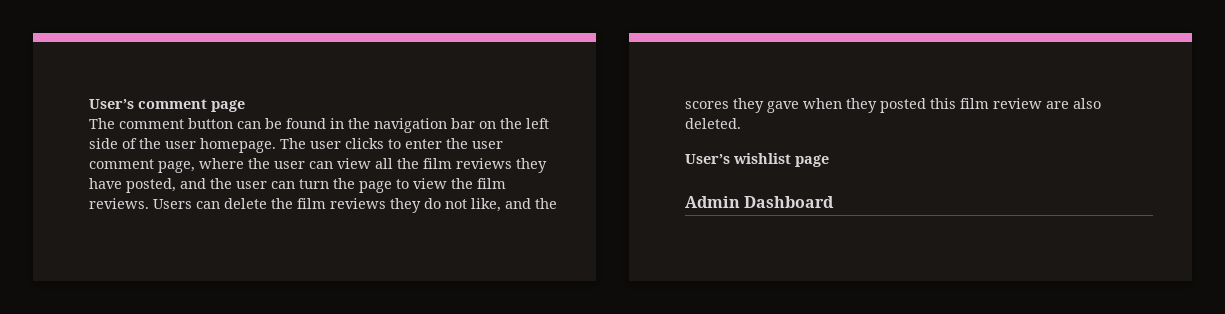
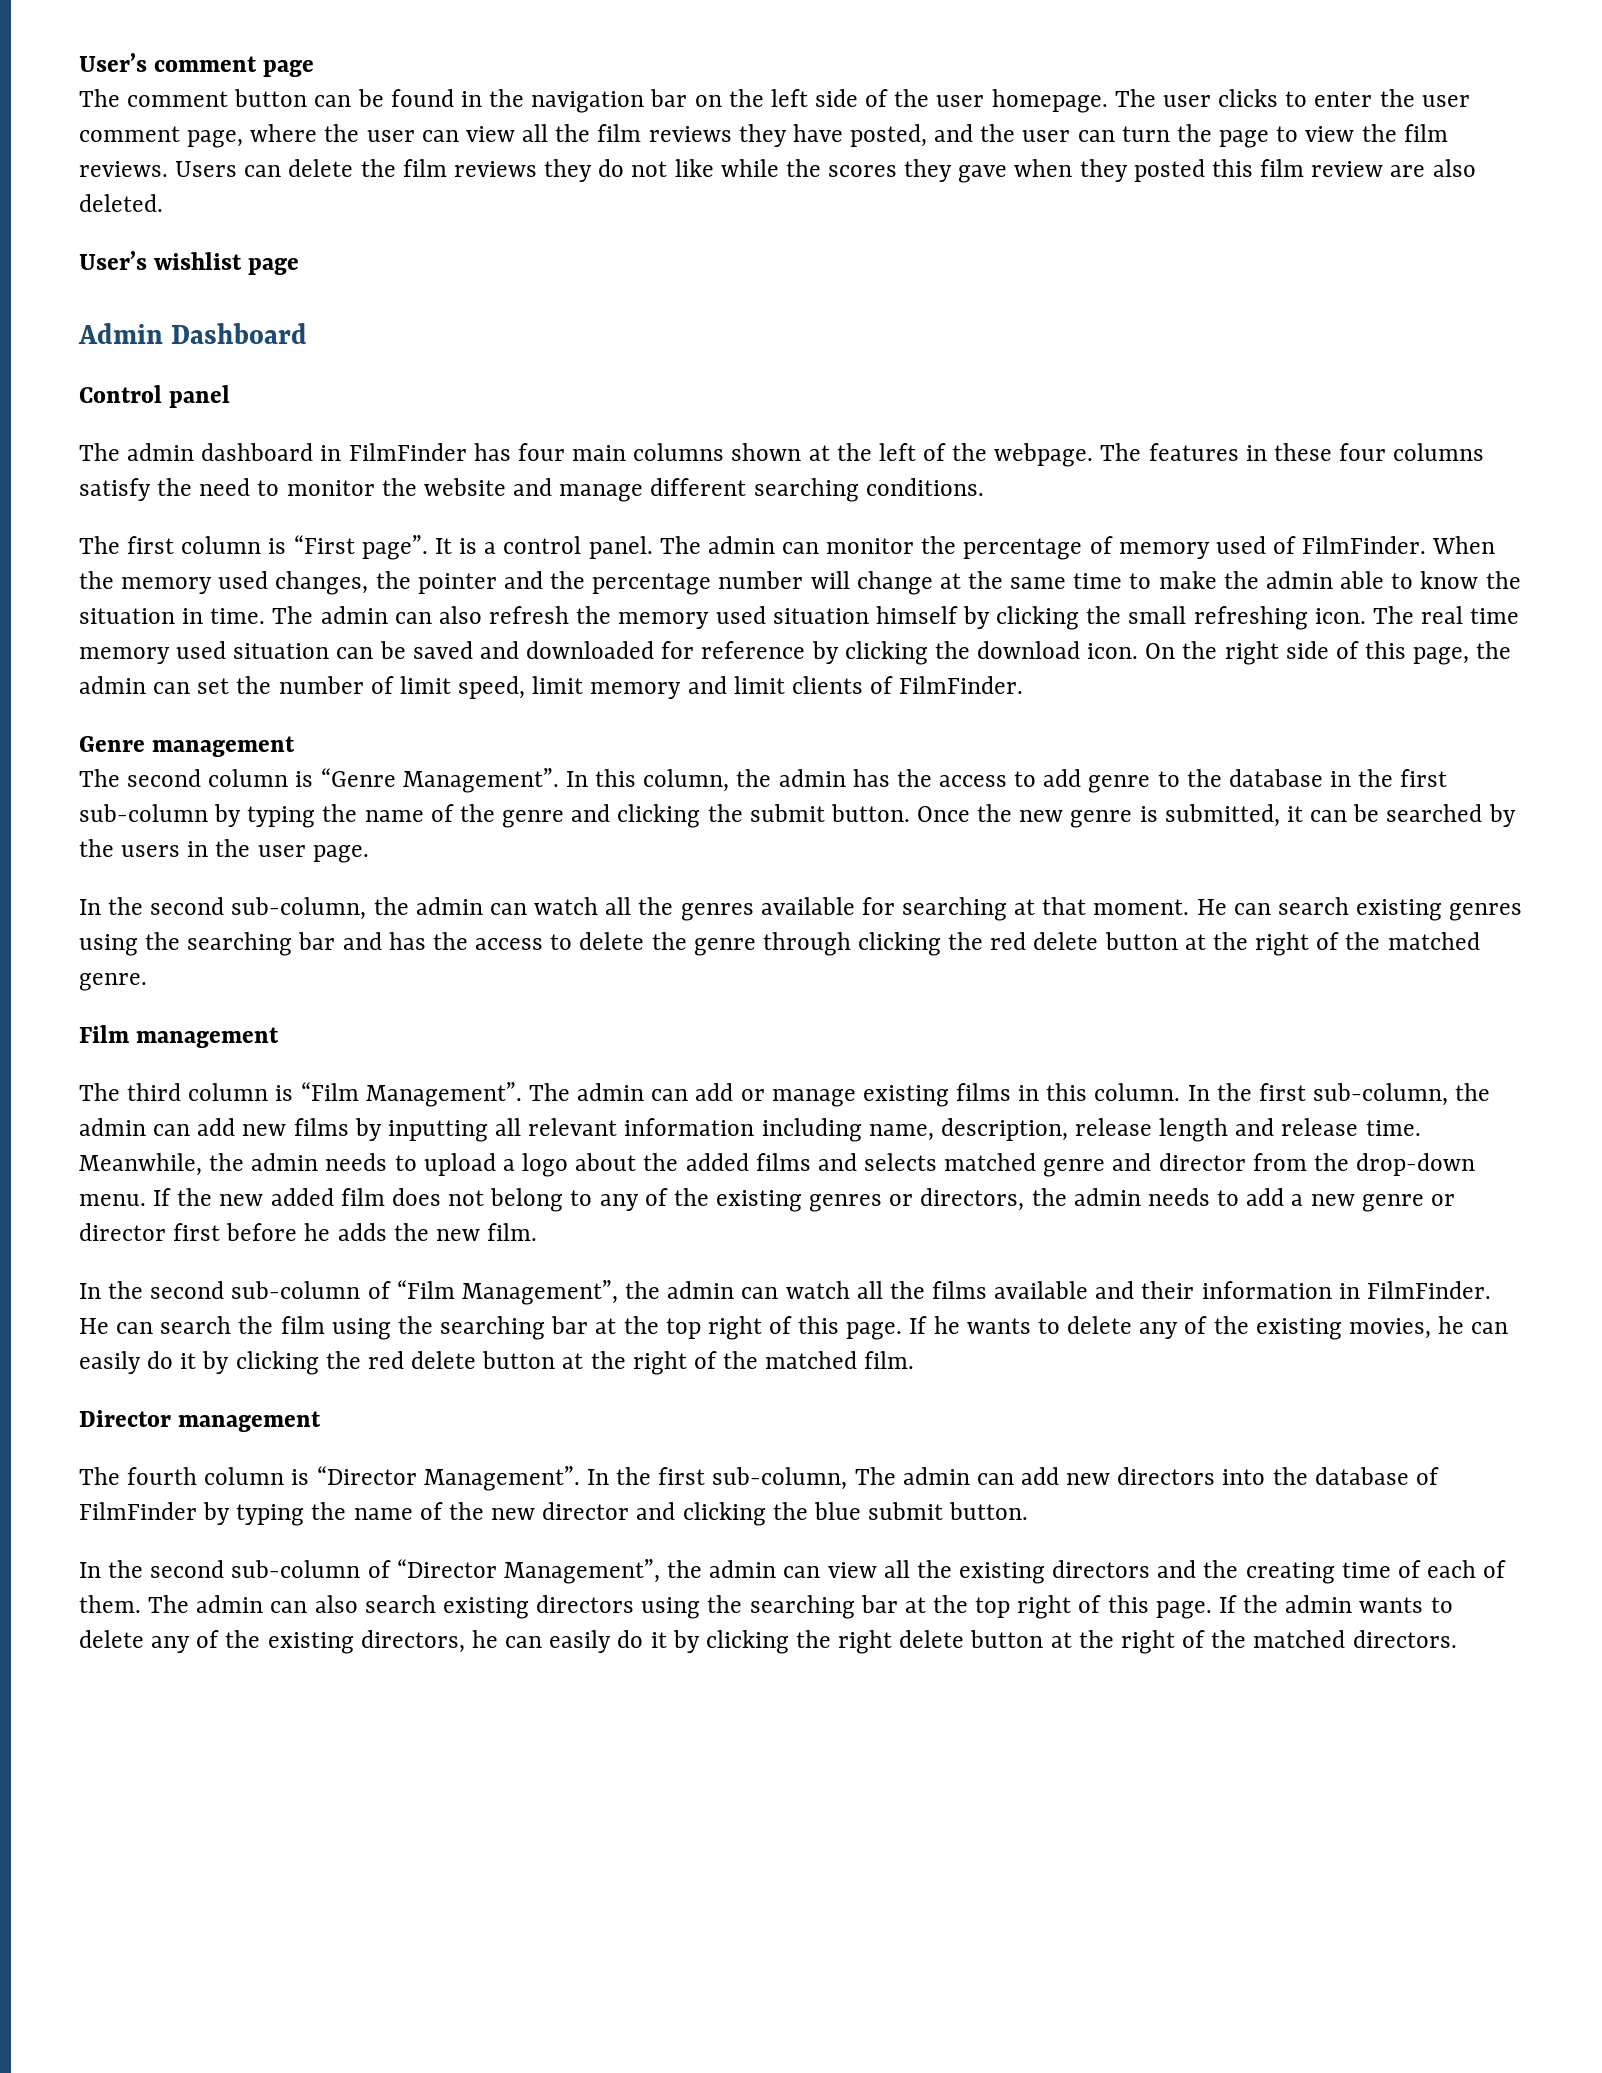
- Users can delete the film reviews they do not like, and the scores they gave when they posted this film review are also deleted.
+ Users can delete the film reviews they do not like while the scores they gave when they posted this film review are also deleted.
+ Control panel
+ The admin dashboard in FilmFinder has four main columns shown at the left of the webpage. The features in these four columns satisfy the need to monitor the website and manage different searching conditions.
+ The first column is “First page”. It is a control panel. The admin can monitor the percentage of memory used of FilmFinder. When the memory used changes, the pointer and the percentage number will change at the same time to make the admin able to know the situation in time. The admin can also refresh the memory used situation himself by clicking the small refreshing icon. The real time memory used situation can be saved and downloaded for reference by clicking the download icon. On the right side of this page, the admin can set the number of limit speed, limit memory and limit clients of FilmFinder.
+ Genre management
+ The second column is “Genre Management”. In this column, the admin has the access to add genre to the database in the first sub-column by typing the name of the genre and clicking the submit button. Once the new genre is submitted, it can be searched by the users in the user page.
+ In the second sub-column, the admin can watch all the genres available for searching at that moment. He can search existing genres using the searching bar and has the access to delete the genre through clicking the red delete button at the right of the matched genre.
+ Film management
+ The third column is “Film Management”. The admin can add or manage existing films in this column. In the first sub-column, the admin can add new films by inputting all relevant information including name, description, release length and release time. Meanwhile, the admin needs to upload a logo about the added films and selects matched genre and director from the drop-down menu. If the new added film does not belong to any of the existing genres or directors, the admin needs to add a new genre or director first before he adds the new film.
+ In the second sub-column of “Film Management”, the admin can watch all the films available and their information in FilmFinder. He can search the film using the searching bar at the top right of this page. If he wants to delete any of the existing movies, he can easily do it by clicking the red delete button at the right of the matched film.
+ Director management
+ The fourth column is “Director Management”. In the first sub-column, The admin can add new directors into the database of FilmFinder by typing the name of the new director and clicking the blue submit button.
+ In the second sub-column of “Director Management”, the admin can view all the existing directors and the creating time of each of them. The admin can also search existing directors using the searching bar at the top right of this page. If the admin wants to delete any of the existing directors, he can easily do it by clicking the right delete button at the right of the matched directors.

